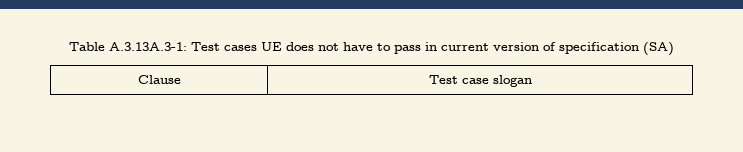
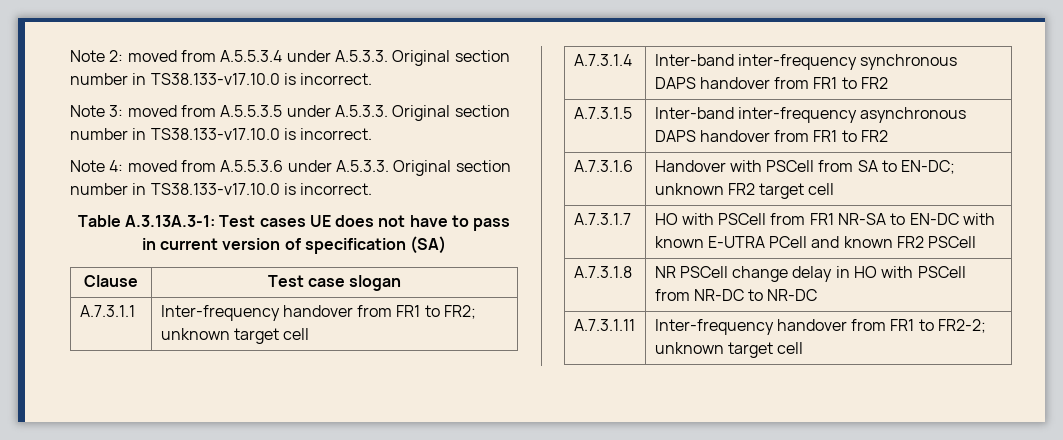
+ Note 2: moved from A.5.5.3.4 under A.5.3.3. Original section number in TS38.133-v17.10.0 is incorrect.
+ Note 3: moved from A.5.5.3.5 under A.5.3.3. Original section number in TS38.133-v17.10.0 is incorrect.
+ Note 4: moved from A.5.5.3.6 under A.5.3.3. Original section number in TS38.133-v17.10.0 is incorrect.
+ A.7.3.1.1 | Inter-frequency handover from FR1 to FR2; unknown target cell
+ A.7.3.1.4 | Inter-band inter-frequency synchronous DAPS handover from FR1 to FR2
+ A.7.3.1.5 | Inter-band inter-frequency asynchronous DAPS handover from FR1 to FR2
+ A.7.3.1.6 | Handover with PSCell from SA to EN-DC; unknown FR2 target cell
+ A.7.3.1.7 | HO with PSCell from FR1 NR-SA to EN-DC with known E-UTRA PCell and known FR2 PSCell
+ A.7.3.1.8 | NR PSCell change delay in HO with PSCell from NR-DC to NR-DC
+ A.7.3.1.11 | Inter-frequency handover from FR1 to FR2-2; unknown target cell

